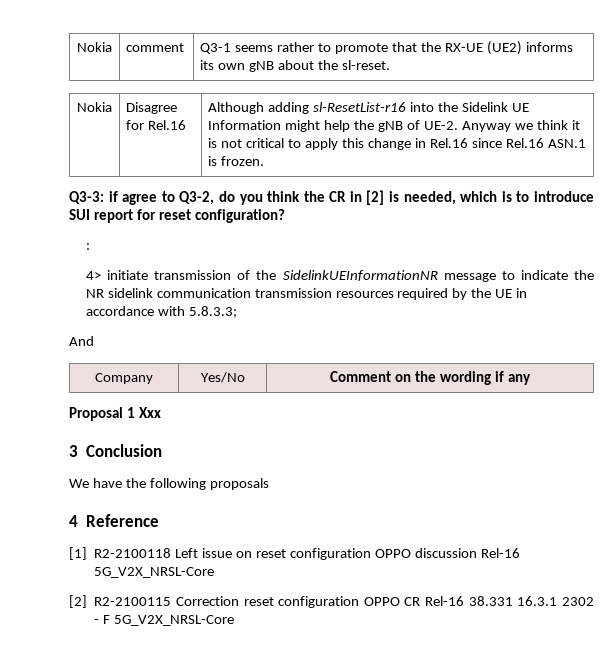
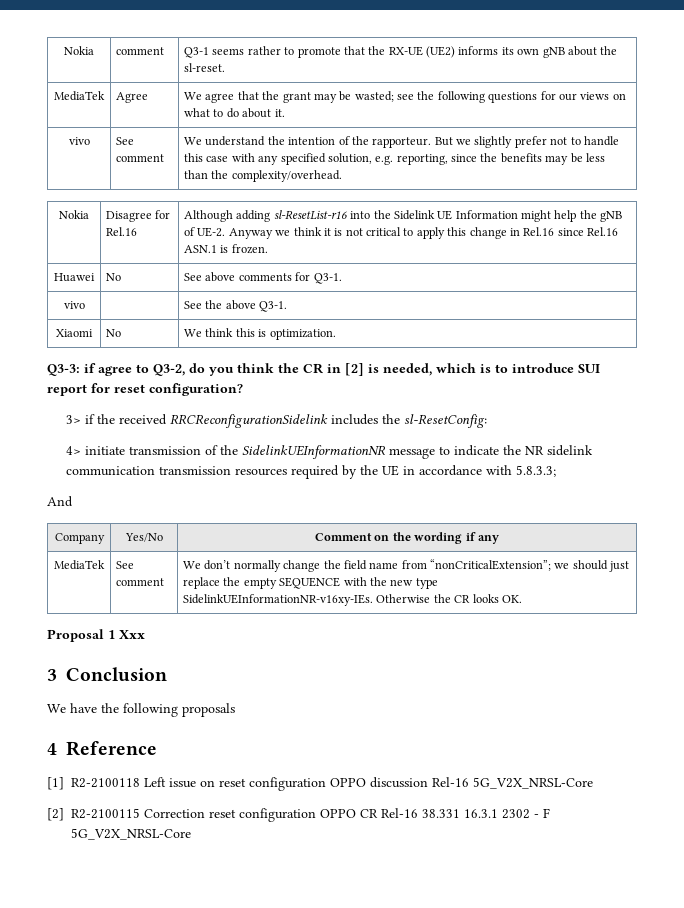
+ MediaTek | Agree | We agree that the grant may be wasted; see the following questions for our views on what to do about it.
+ vivo | See comment | We understand the intention of the rapporteur. But we slightly prefer not to handle this case with any specified solution, e.g. reporting, since the benefits may be less than the complexity/overhead.
+ Huawei | No | See above comments for Q3-1.
+ vivo | | See the above Q3-1.
+ Xiaomi | No | We think this is optimization.
- :
+ 3> if the received RRCReconfigurationSidelink includes the sl-ResetConfig:
+ MediaTek | See comment | We don’t normally change the field name from “nonCriticalExtension”; we should just replace the empty SEQUENCE with the new type SidelinkUEInformationNR-v16xy-IEs. Otherwise the CR looks OK.

